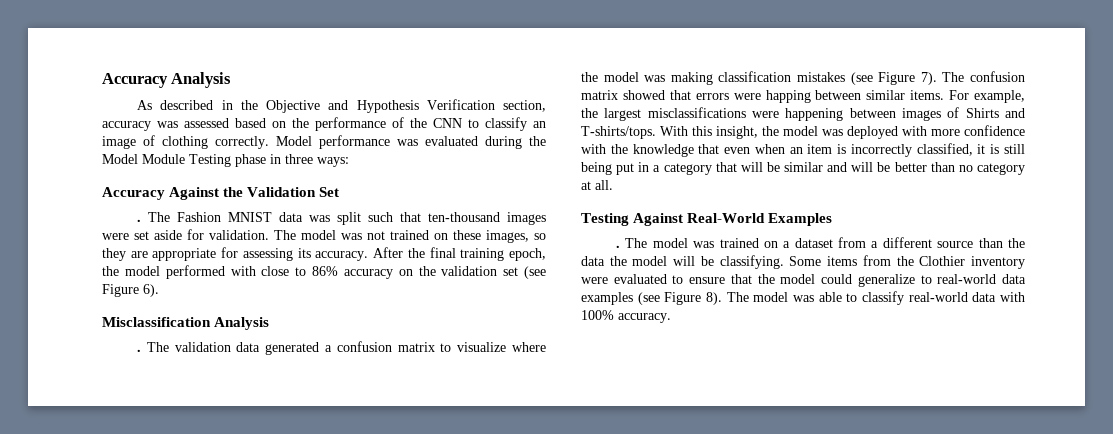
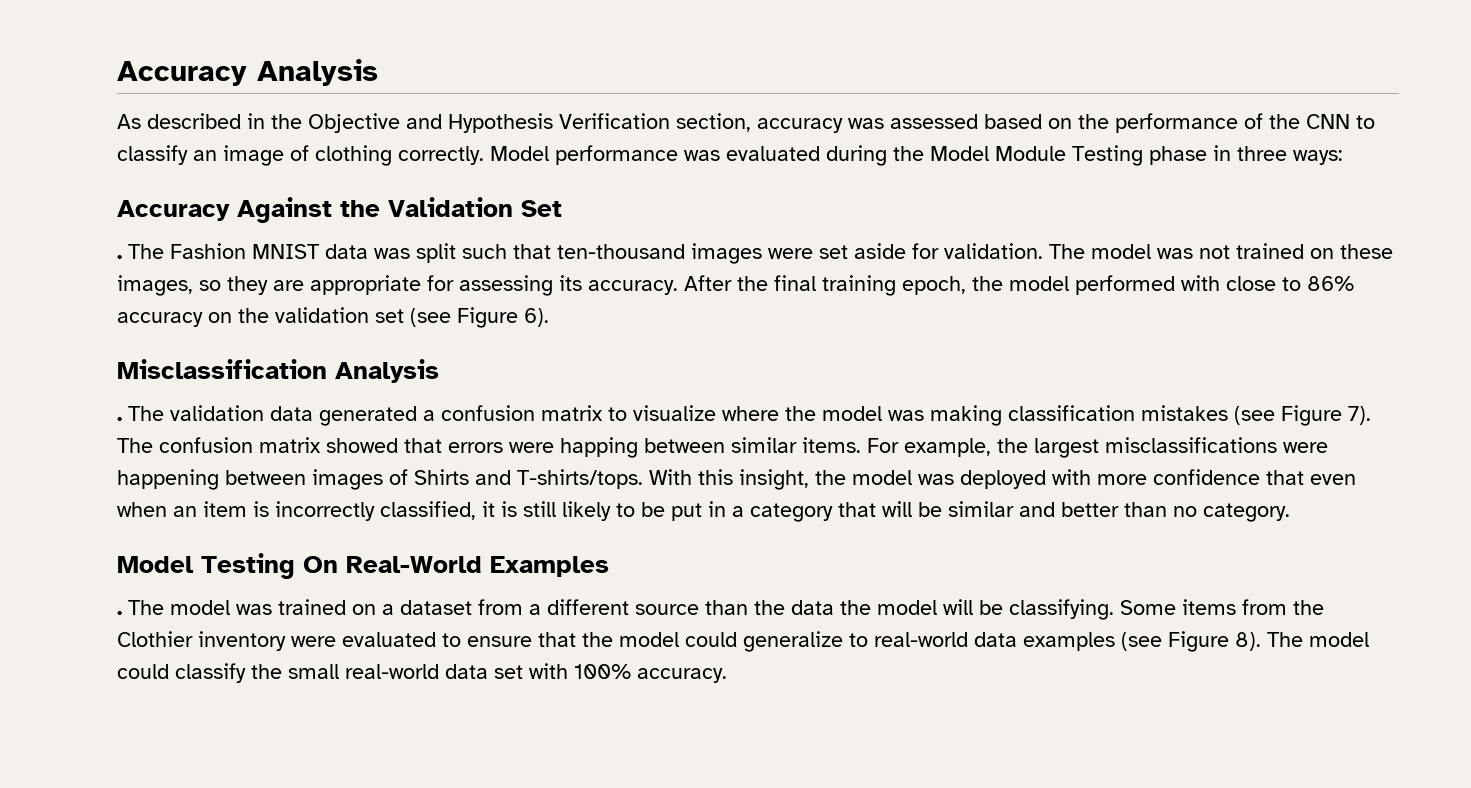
- With this insight, the model was deployed with more confidence with the knowledge that even when an item is incorrectly classified, it is still being put in a category that will be similar and will be better than no category at all.
- Testing Against Real-World Examples
+ With this insight, the model was deployed with more confidence that even when an item is incorrectly classified, it is still likely to be put in a category that will be similar and better than no category.
+ Model Testing On Real-World Examples
- The model was able to classify real-world data with 100% accuracy.
+ The model could classify the small real-world data set with 100% accuracy.

